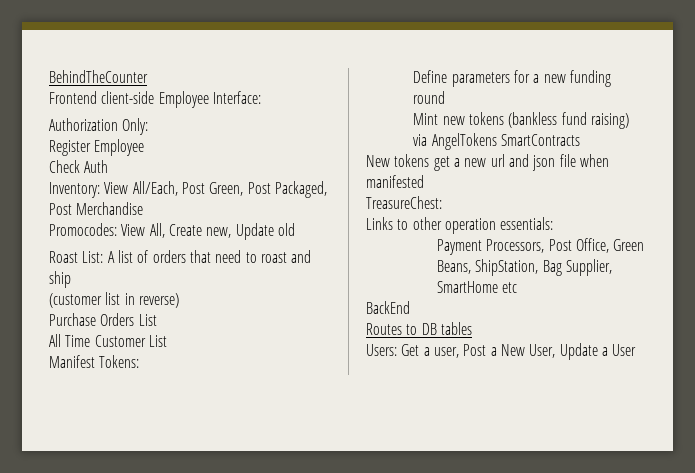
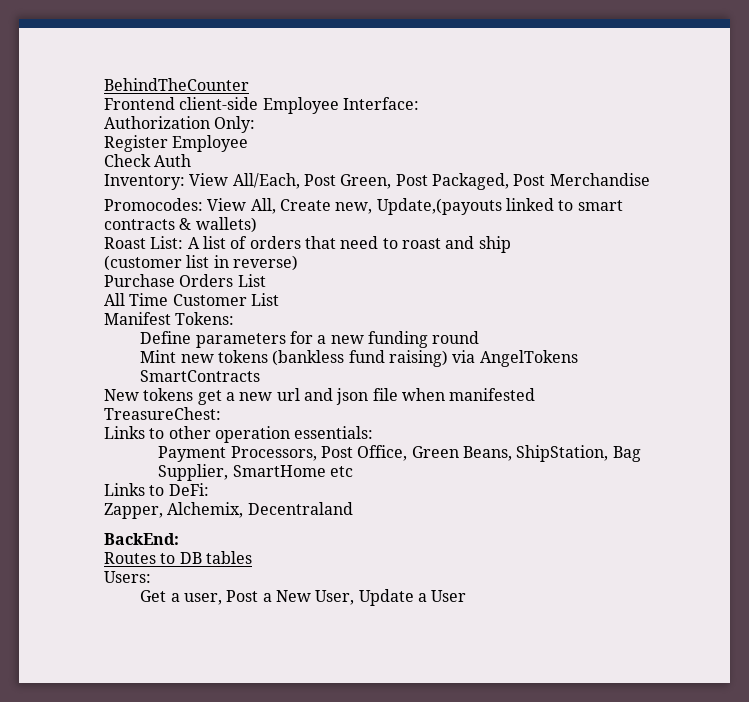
- Promocodes: View All, Create new, Update old
+ Promocodes: View All, Create new, Update,(payouts linked to smart contracts & wallets)
- BackEnd
+ Links to DeFi:
+ Zapper, Alchemix, Decentraland
+ BackEnd:
- Users: Get a user, Post a New User, Update a User
+ Users:
+ Get a user, Post a New User, Update a User

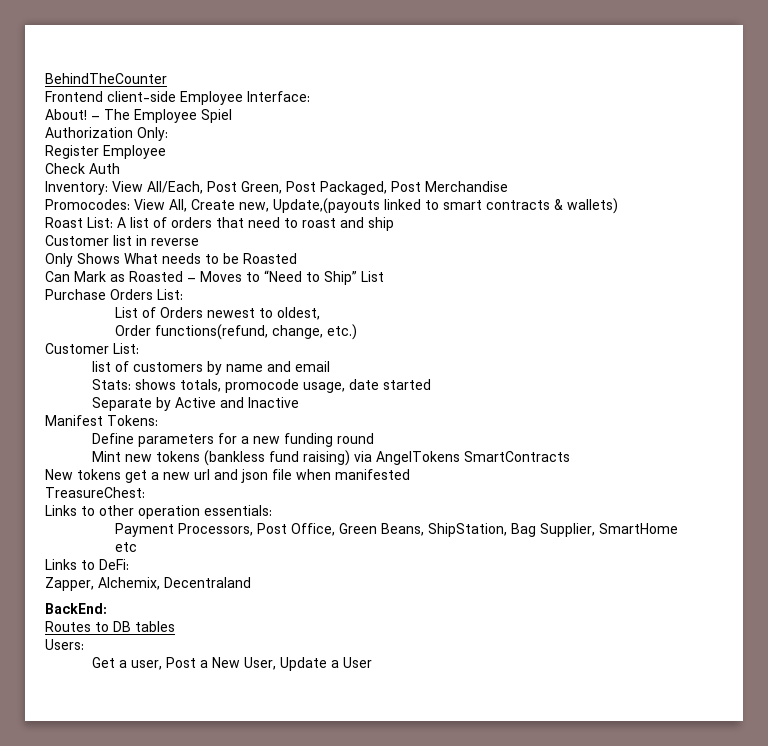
+ About! – The Employee Spiel
- (customer list in reverse)
+ Customer list in reverse
+ Only Shows What needs to be Roasted
+ Can Mark as Roasted – Moves to “Need to Ship” List
- Purchase Orders List
- All Time Customer List
+ Purchase Orders List:
+ List of Orders newest to oldest,
+ Order functions(refund, change, etc.)
+ Customer List:
+ list of customers by name and email
+ Stats: shows totals, promocode usage, date started
+ Separate by Active and Inactive

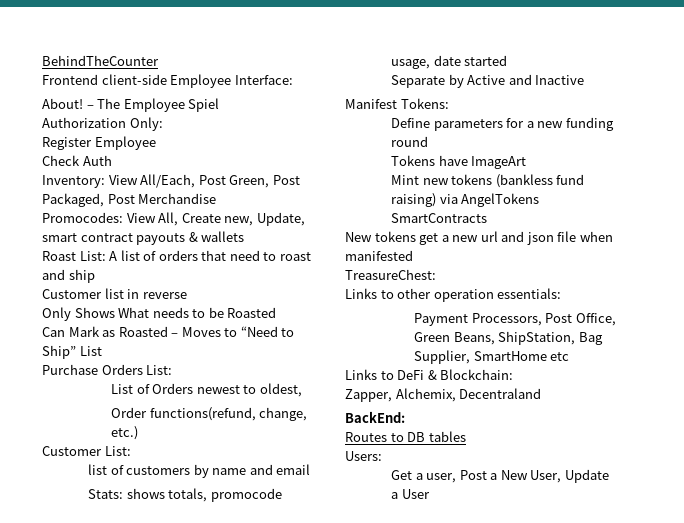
- Promocodes: View All, Create new, Update,(payouts linked to smart contracts & wallets)
+ Promocodes: View All, Create new, Update, smart contract payouts & wallets
+ Tokens have ImageArt
- Links to DeFi:
+ Links to DeFi & Blockchain:

